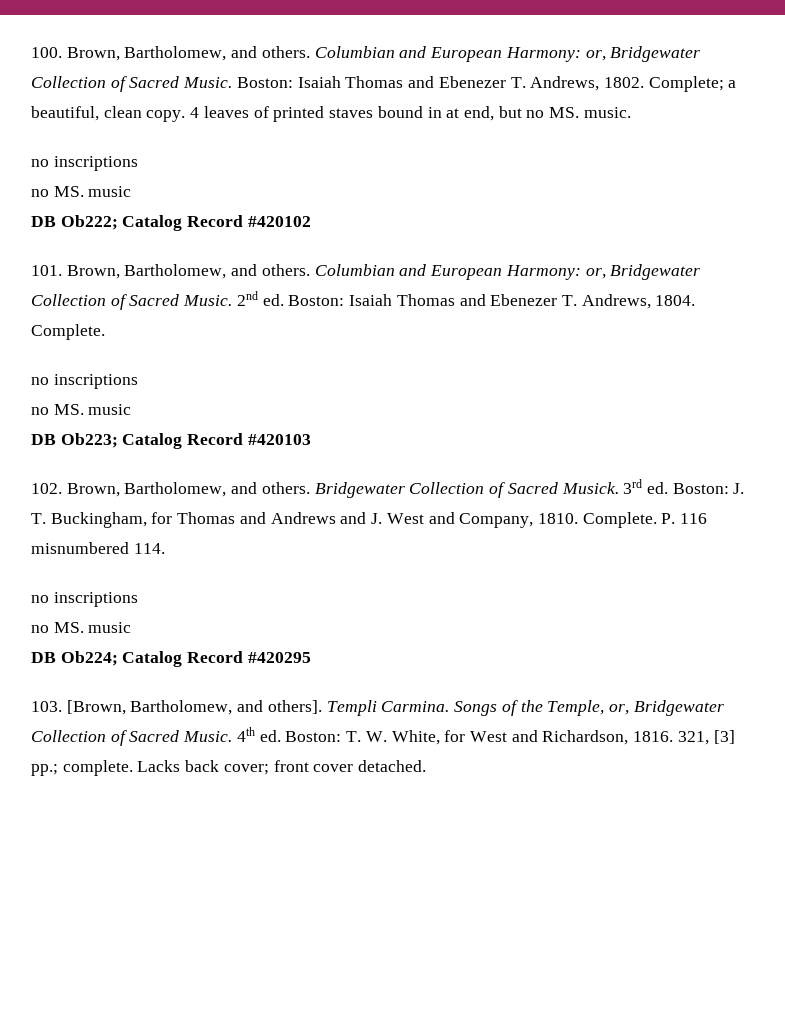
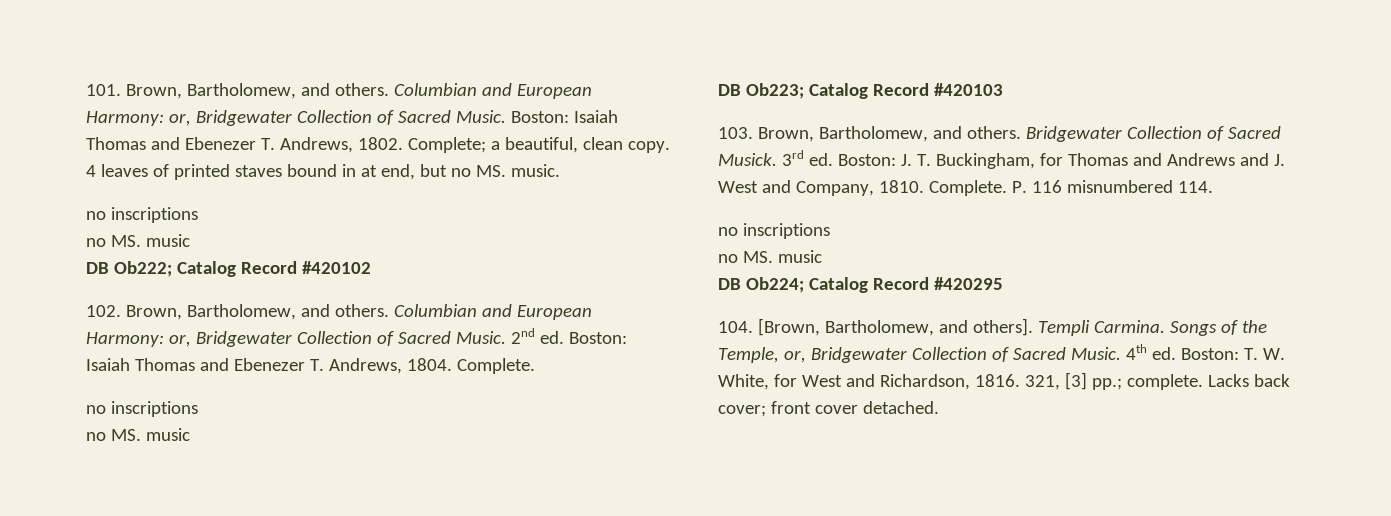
- 100. Brown, Bartholomew, and others.
+ 101. Brown, Bartholomew, and others.
- 101. Brown, Bartholomew, and others.
+ 102. Brown, Bartholomew, and others.
- 102. Brown, Bartholomew, and others.
+ 103. Brown, Bartholomew, and others.
- 103. [Brown, Bartholomew, and others].
+ 104. [Brown, Bartholomew, and others].

